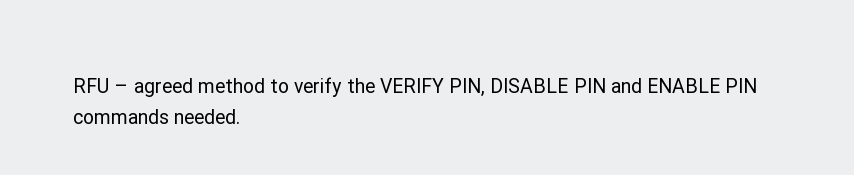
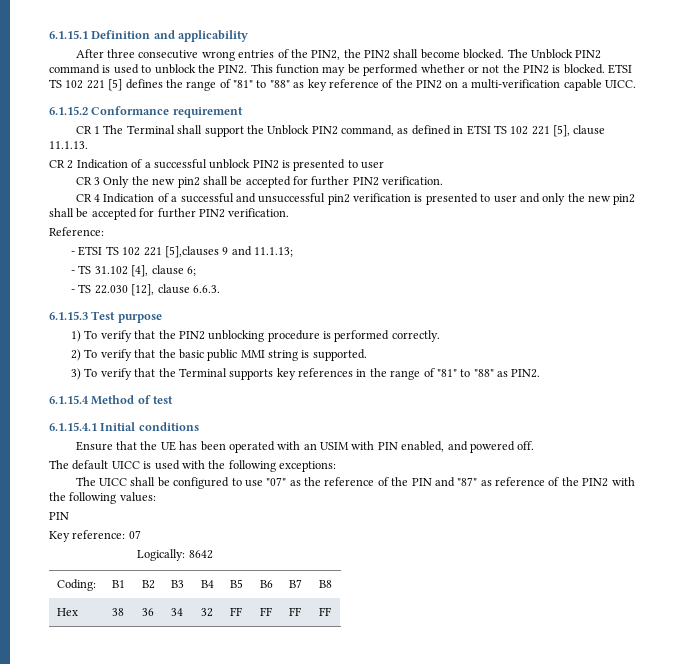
- RFU – agreed method to verify the VERIFY PIN, DISABLE PIN and ENABLE PIN commands needed.
+ 6.1.15.1 Definition and applicability
+ After three consecutive wrong entries of the PIN2, the PIN2 shall become blocked. The Unblock PIN2 command is used to unblock the PIN2. This function may be performed whether or not the PIN2 is blocked. ETSI TS 102 221 [5] defines the range of "81" to "88" as key reference of the PIN2 on a multi-verification capable UICC.
+ 6.1.15.2 Conformance requirement
+ CR 1 The Terminal shall support the Unblock PIN2 command, as defined in ETSI TS 102 221 [5], clause 11.1.13.
+ CR 2 Indication of a successful unblock PIN2 is presented to user
+ CR 3 Only the new pin2 shall be accepted for further PIN2 verification.
+ CR 4 Indication of a successful and unsuccessful pin2 verification is presented to user and only the new pin2 shall be accepted for further PIN2 verification.
+ Reference:
+ - ETSI TS 102 221 [5],clauses 9 and 11.1.13;
+ - TS 31.102 [4], clause 6;
+ - TS 22.030 [12], clause 6.6.3.
+ 6.1.15.3 Test purpose
+ 1) To verify that the PIN2 unblocking procedure is performed correctly.
+ 2) To verify that the basic public MMI string is supported.
+ 3) To verify that the Terminal supports key references in the range of "81" to "88" as PIN2.
+ 6.1.15.4 Method of test
+ 6.1.15.4.1 Initial conditions
+ Ensure that the UE has been operated with an USIM with PIN enabled, and powered off.
+ The default UICC is used with the following exceptions:
+ The UICC shall be configured to use "07" as the reference of the PIN and "87" as reference of the PIN2 with the following values:
+ PIN
+ Key reference: 07
+ Logically: 8642
+ Coding: | B1 | B2 | B3 | B4 | B5 | B6 | B7 | B8
+ Hex | 38 | 36 | 34 | 32 | FF | FF | FF | FF

